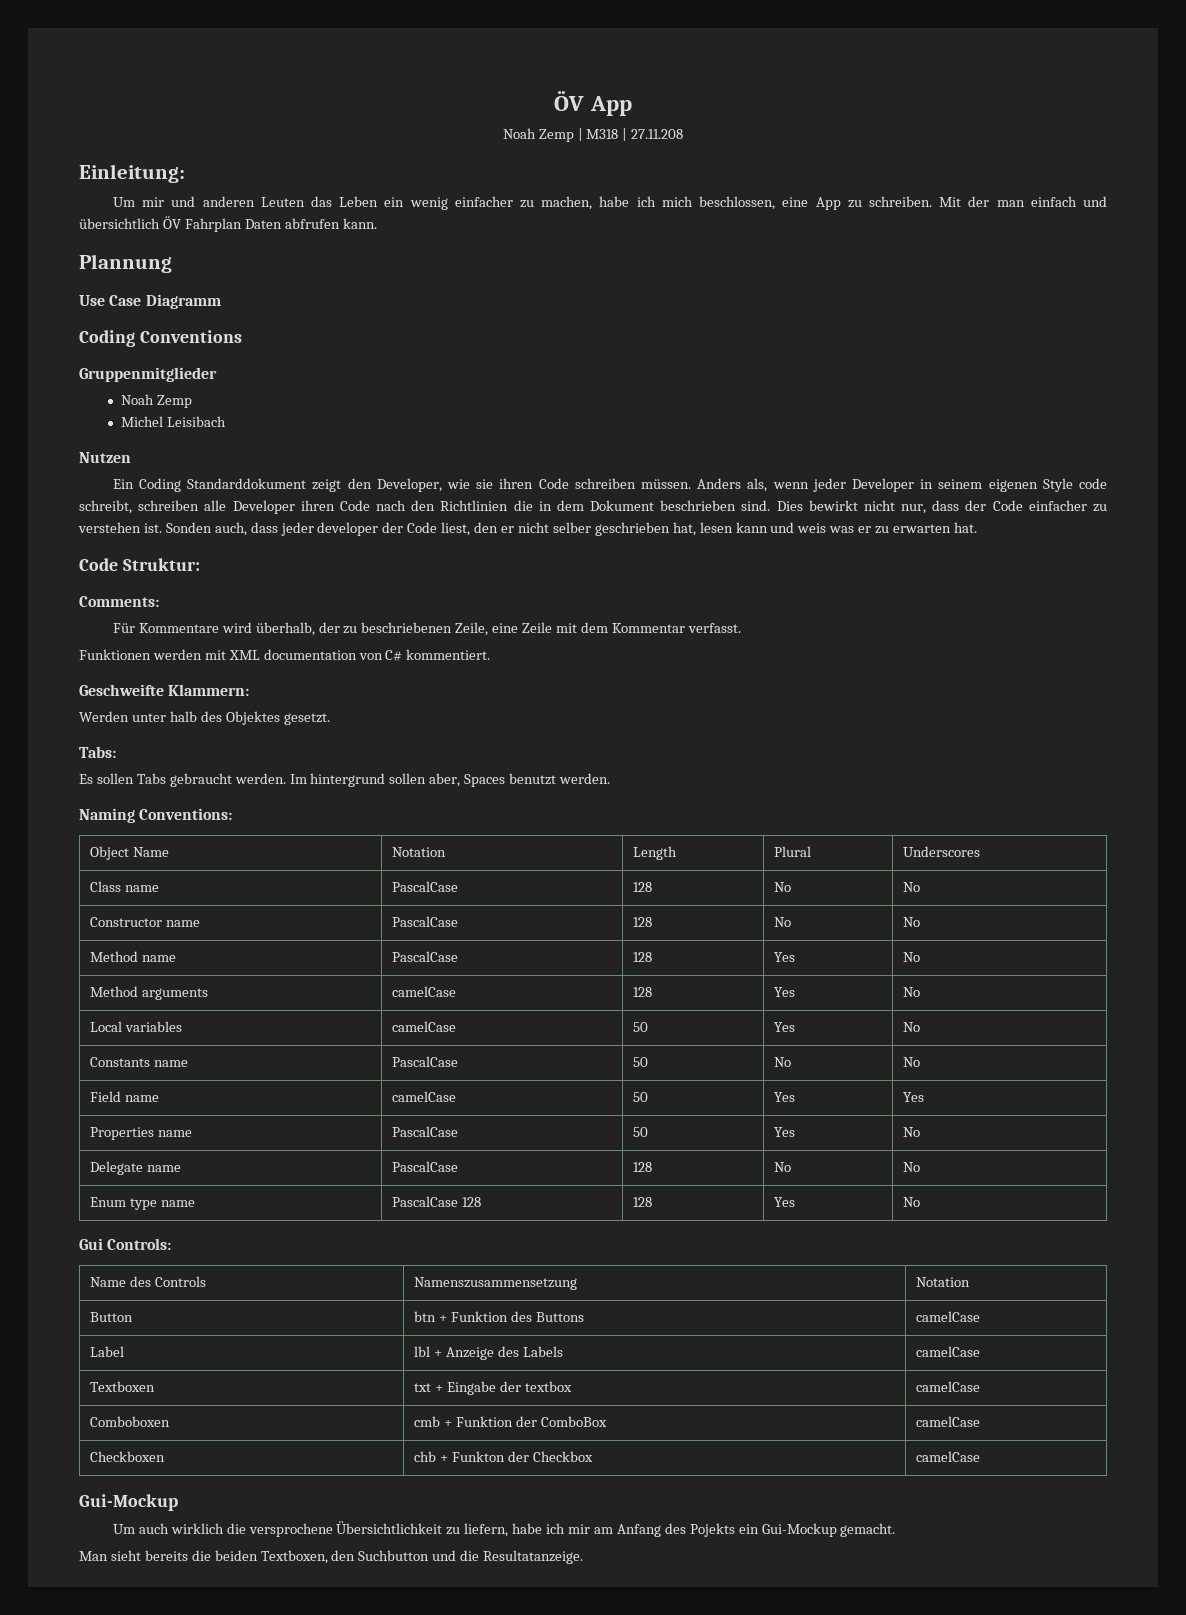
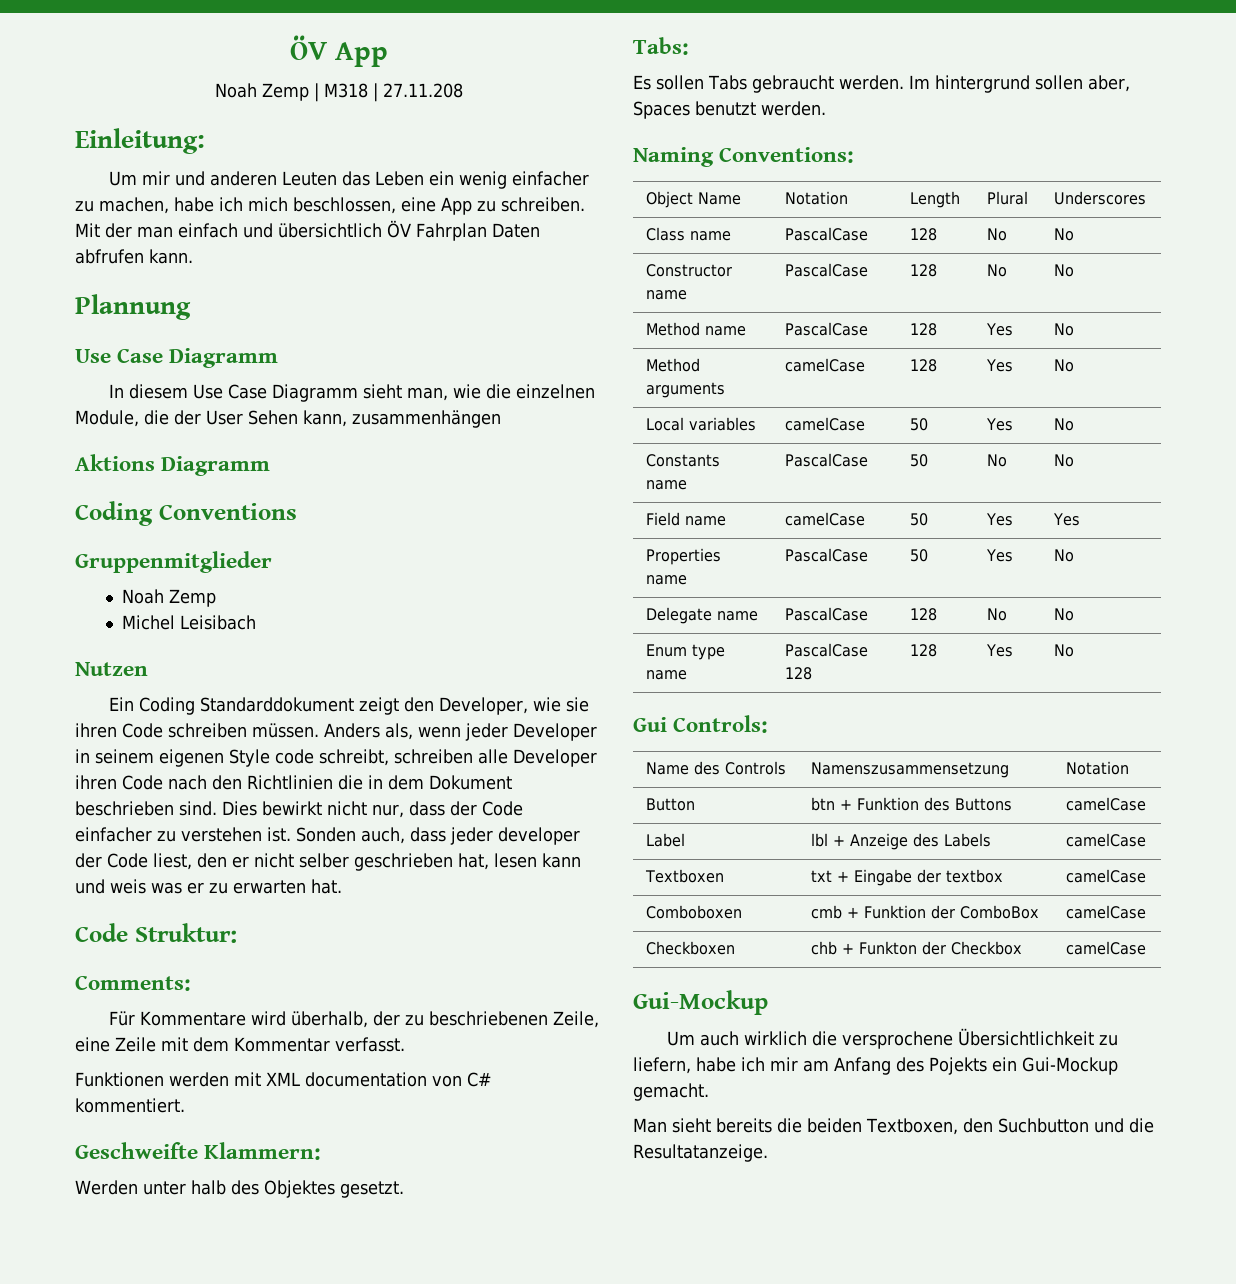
+ In diesem Use Case Diagramm sieht man, wie die einzelnen Module, die der User Sehen kann, zusammenhängen
+ Aktions Diagramm

